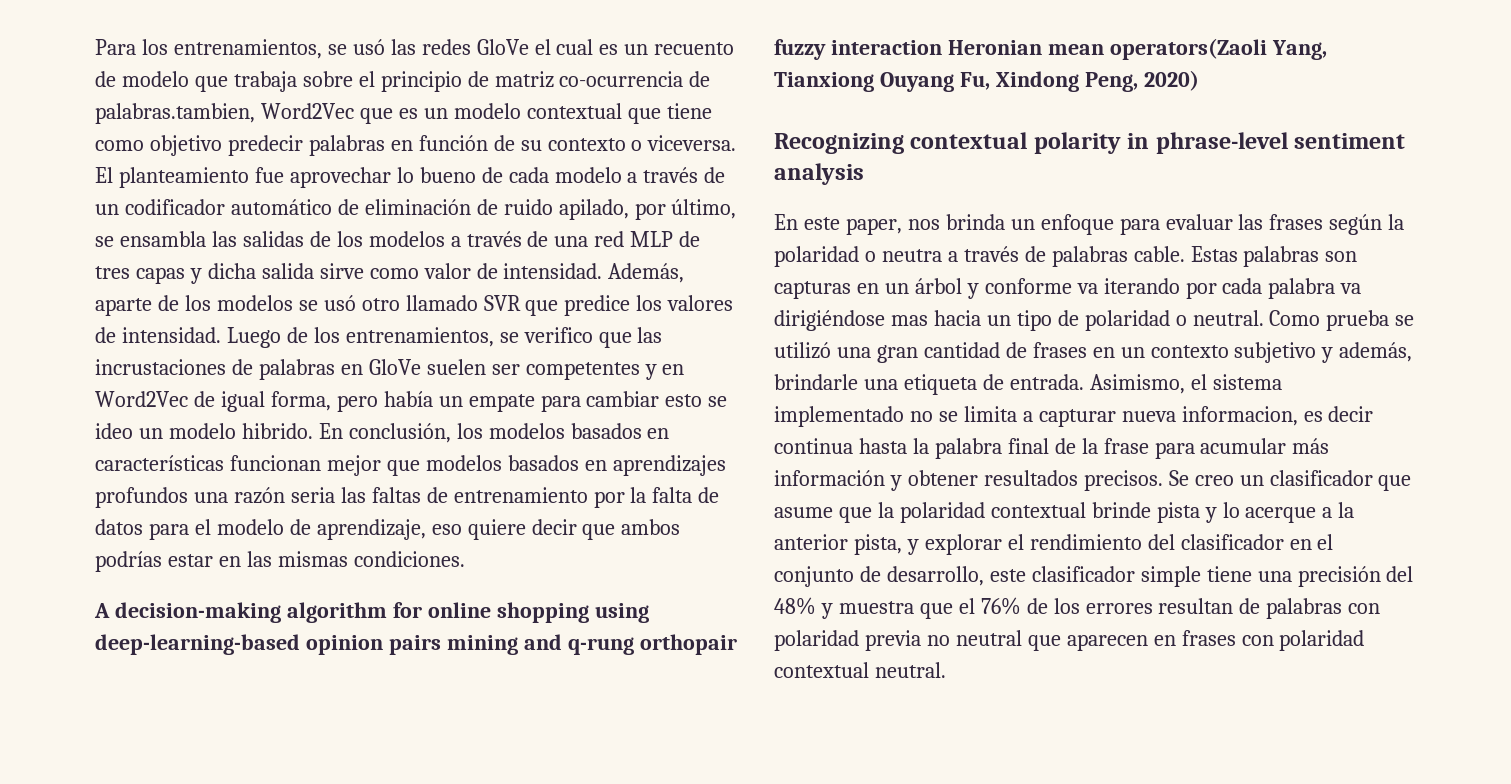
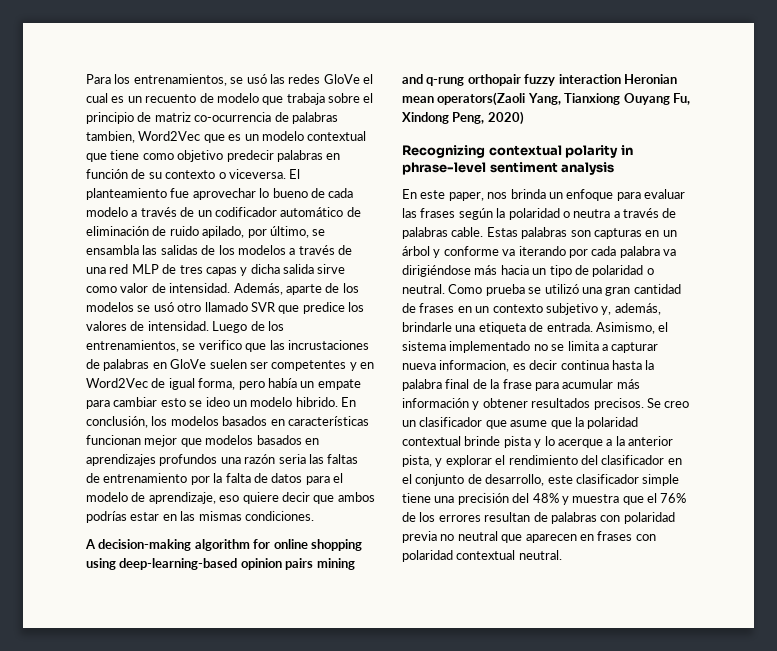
- Para los entrenamientos, se usó las redes GloVe el cual es un recuento de modelo que trabaja sobre el principio de matriz co-ocurrencia de palabras.tambien, Word2Vec que es un modelo contextual que tiene como objetivo predecir palabras en función de su contexto o viceversa.
+ Para los entrenamientos, se usó las redes GloVe el cual es un recuento de modelo que trabaja sobre el principio de matriz co-ocurrencia de palabras tambien, Word2Vec que es un modelo contextual que tiene como objetivo predecir palabras en función de su contexto o viceversa.
- Estas palabras son capturas en un árbol y conforme va iterando por cada palabra va dirigiéndose mas hacia un tipo de polaridad o neutral.
+ Estas palabras son capturas en un árbol y conforme va iterando por cada palabra va dirigiéndose más hacia un tipo de polaridad o neutral.
- Como prueba se utilizó una gran cantidad de frases en un contexto subjetivo y además, brindarle una etiqueta de entrada.
+ Como prueba se utilizó una gran cantidad de frases en un contexto subjetivo y, además, brindarle una etiqueta de entrada.

